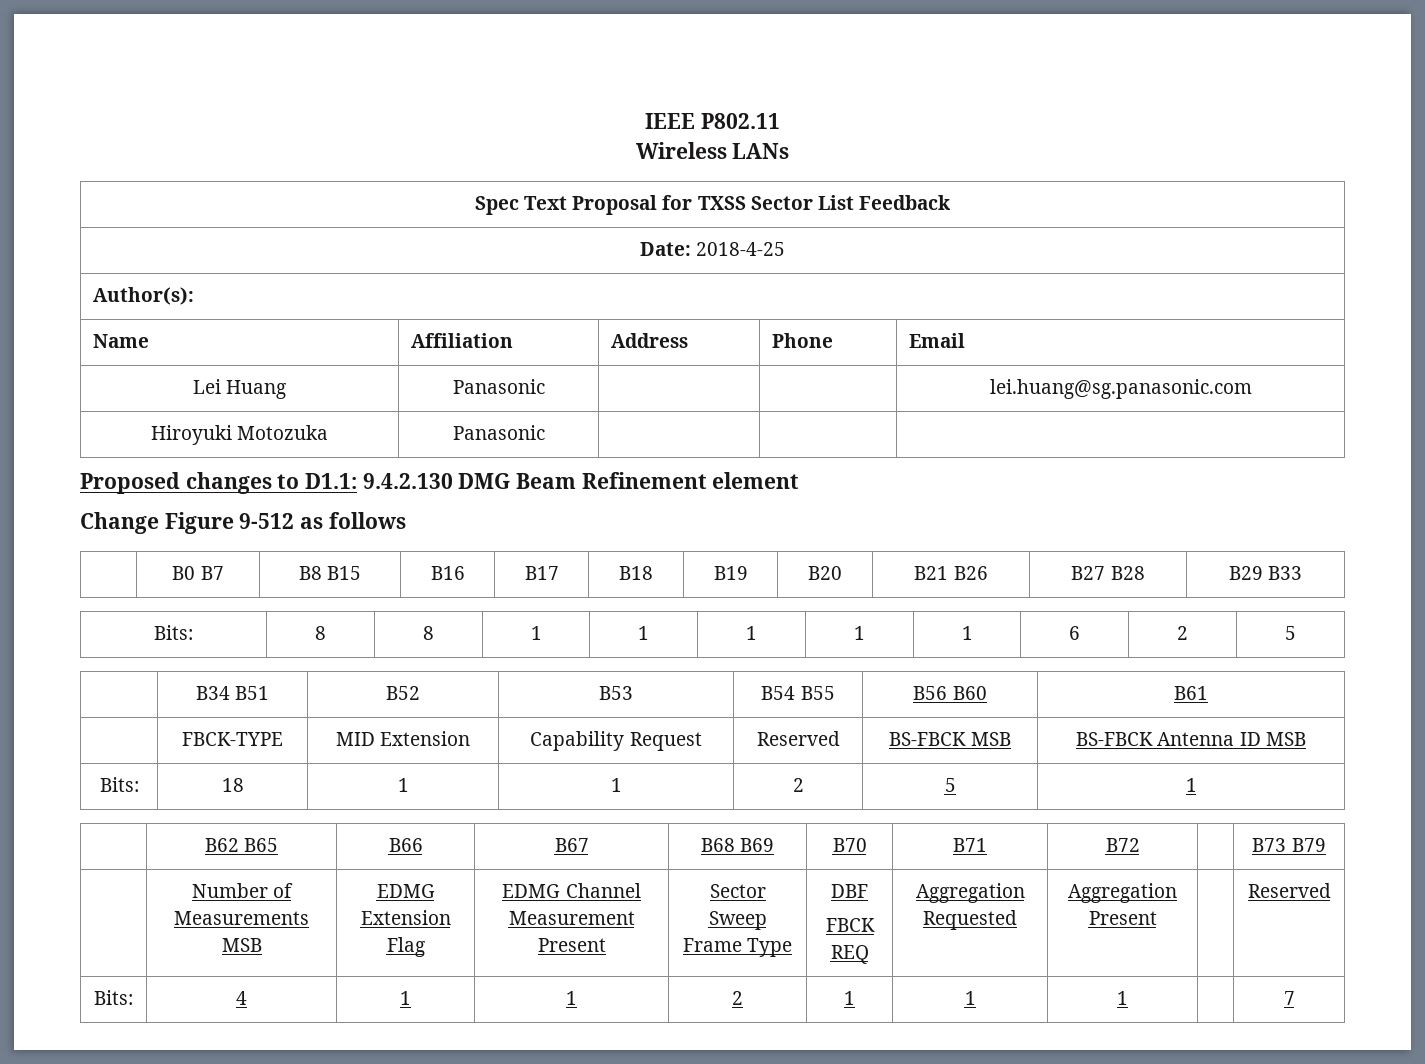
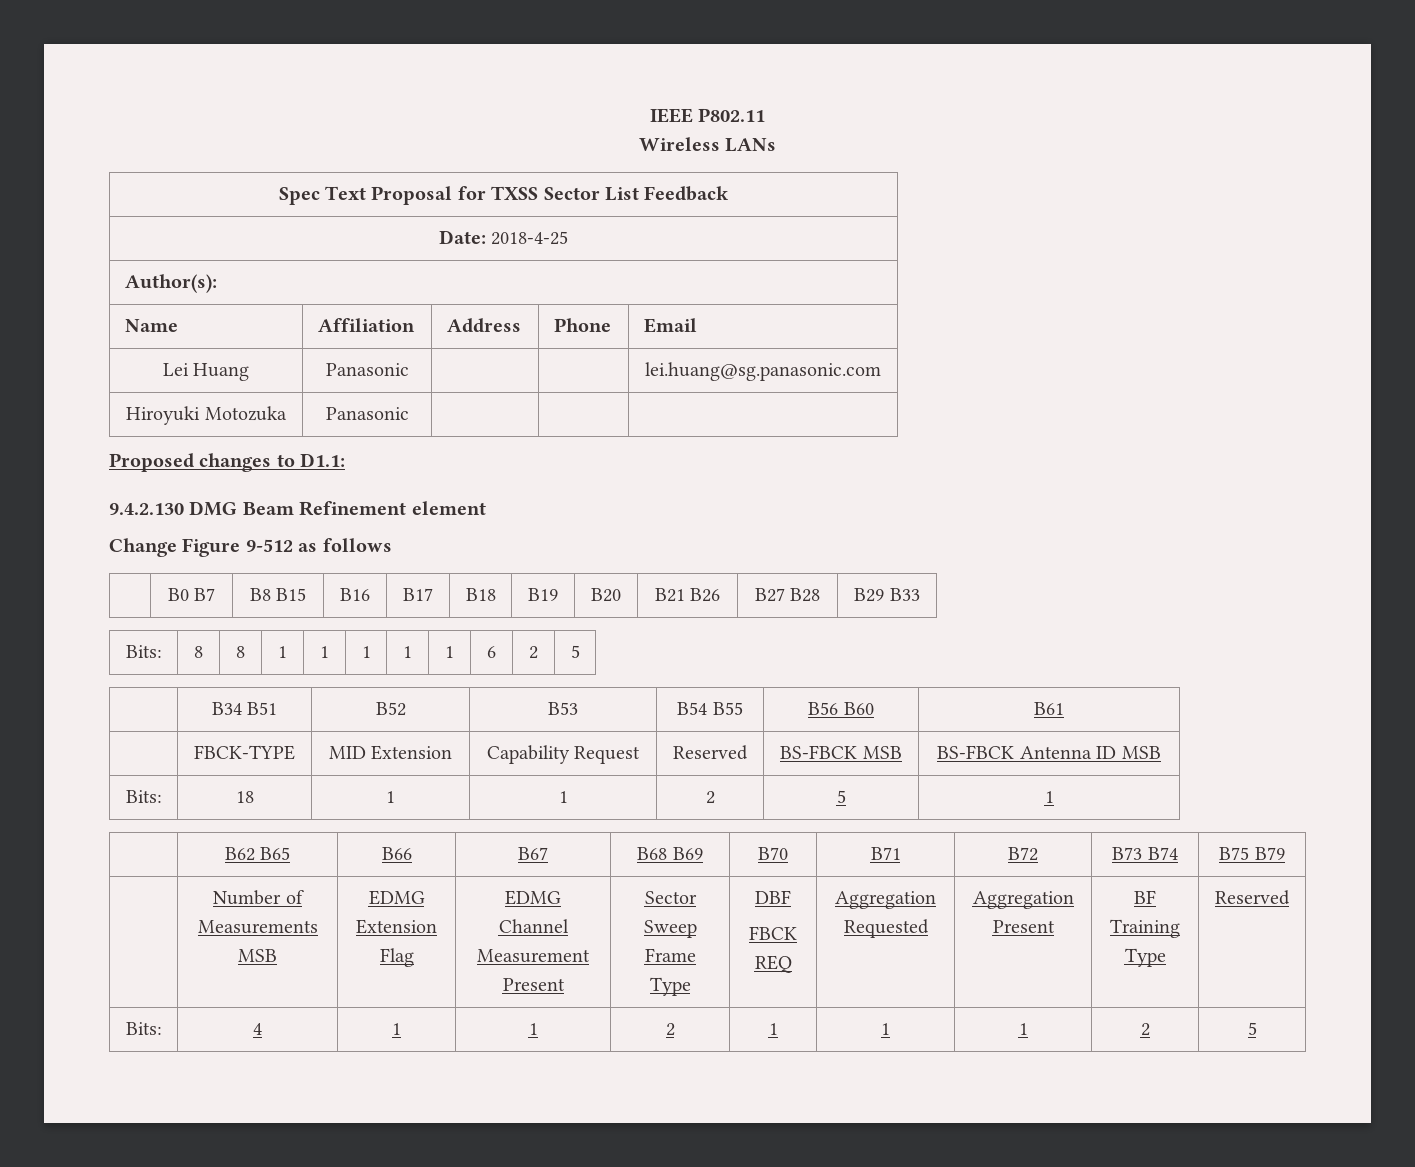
- Proposed changes to D1.1: 9.4.2.130 DMG Beam Refinement element
+ Proposed changes to D1.1:
+ 9.4.2.130 DMG Beam Refinement element
- | B62 B65 | B66 | B67 | B68 B69 | B70 | B71 | B72 | | B73 B79
+ | B62 B65 | B66 | B67 | B68 B69 | B70 | B71 | B72 | B73 B74 | B75 B79
  | Number of Measurements MSB | EDMG Extension Flag | EDMG Channel Measurement Present | Sector Sweep Frame Type | DBF
- FBCK REQ | Aggregation Requested | Aggregation Present | | Reserved
+ FBCK REQ | Aggregation Requested | Aggregation Present | BF Training Type | Reserved
- Bits: | 4 | 1 | 1 | 2 | 1 | 1 | 1 | | 7
+ Bits: | 4 | 1 | 1 | 2 | 1 | 1 | 1 | 2 | 5

